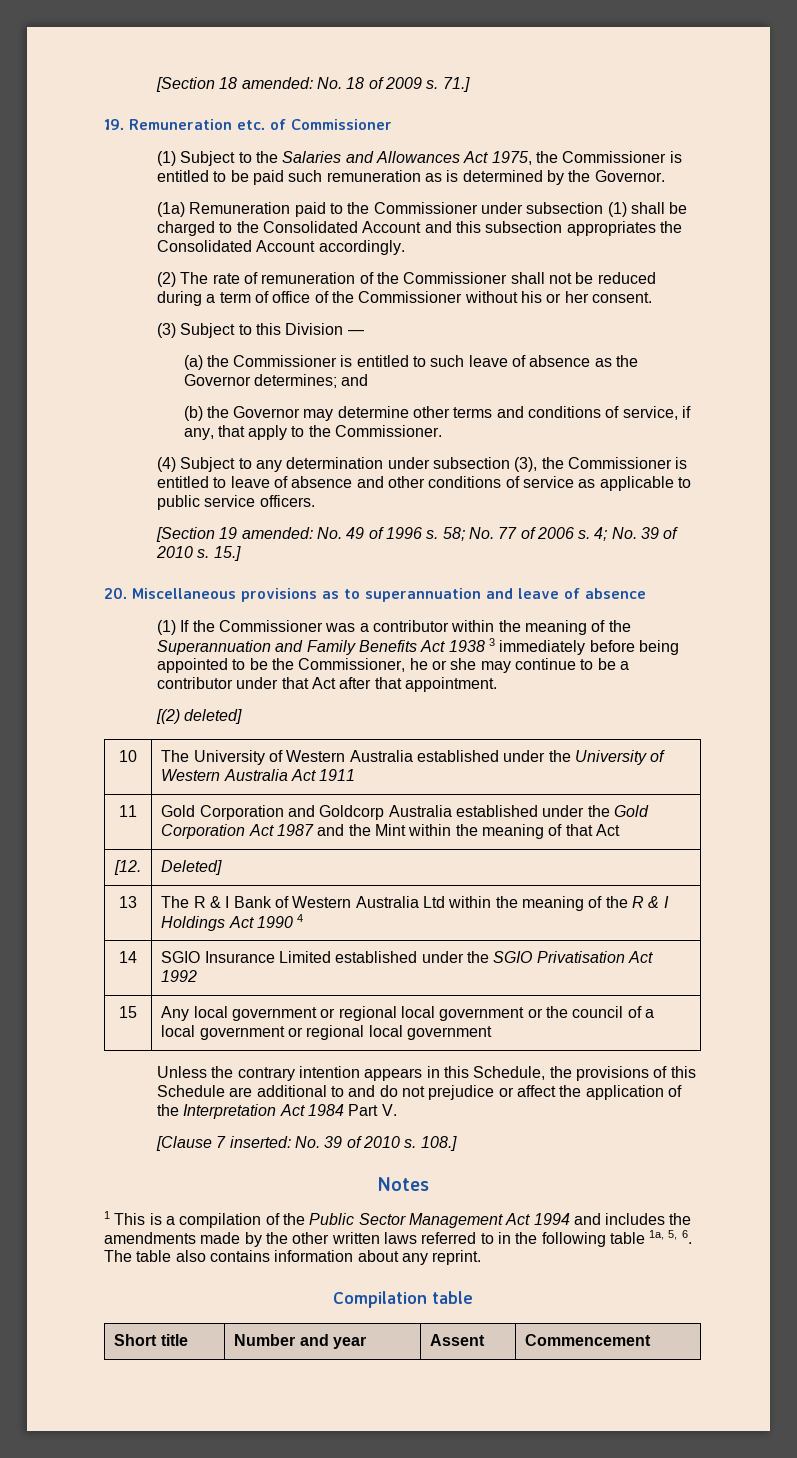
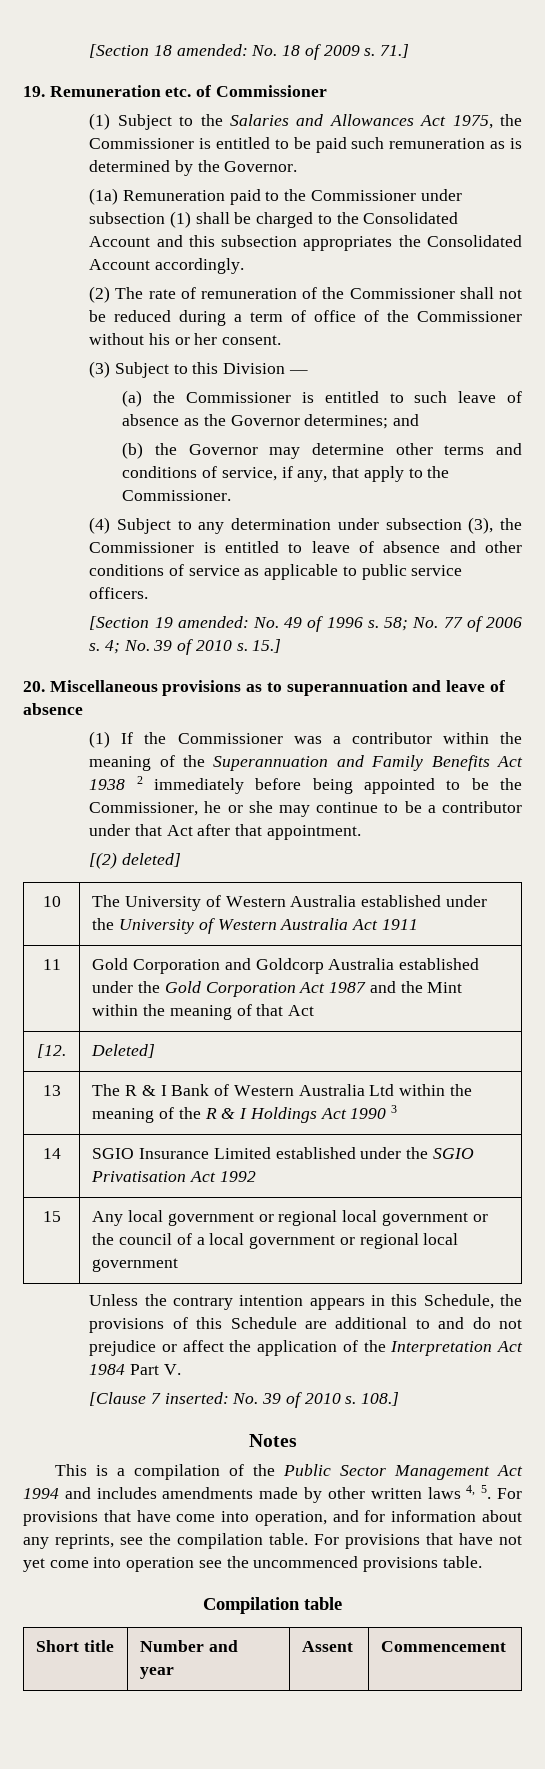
- (1) If the Commissioner was a contributor within the meaning of the Superannuation and Family Benefits Act 1938 3 immediately before being appointed to be the Commissioner, he or she may continue to be a contributor under that Act after that appointment.
+ (1) If the Commissioner was a contributor within the meaning of the Superannuation and Family Benefits Act 1938 2 immediately before being appointed to be the Commissioner, he or she may continue to be a contributor under that Act after that appointment.
- 13 | The R & I Bank of Western Australia Ltd within the meaning of the R & I Holdings Act 1990 4
+ 13 | The R & I Bank of Western Australia Ltd within the meaning of the R & I Holdings Act 1990 3
- 1 This is a compilation of the Public Sector Management Act 1994 and includes the amendments made by the other written laws referred to in the following table 1a, 5, 6. The table also contains information about any reprint.
+ This is a compilation of the Public Sector Management Act 1994 and includes amendments made by other written laws 4, 5. For provisions that have come into operation, and for information about any reprints, see the compilation table. For provisions that have not yet come into operation see the uncommenced provisions table.

